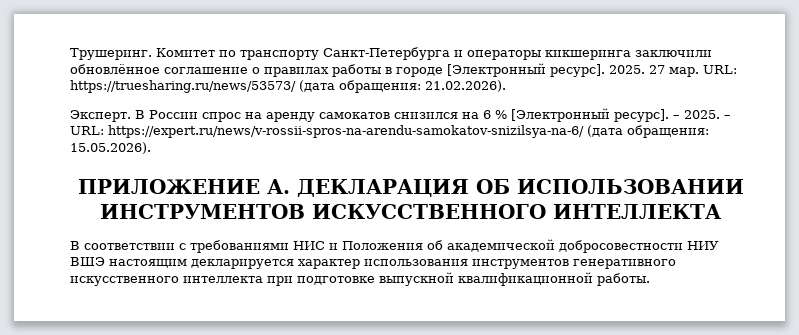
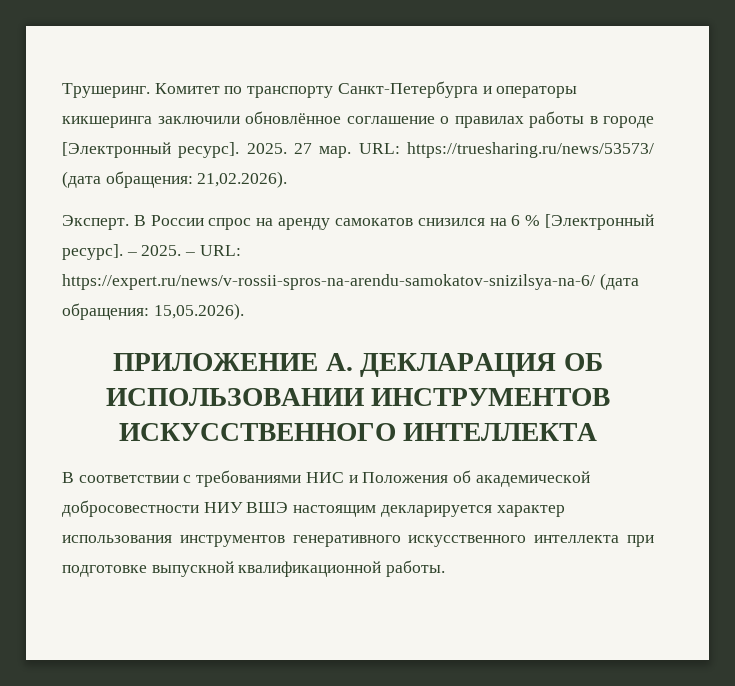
- URL: https://truesharing.ru/news/53573/ (дата обращения: 21.02.2026).
+ URL: https://truesharing.ru/news/53573/ (дата обращения: 21,02.2026).
- – URL: https://expert.ru/news/v-rossii-spros-na-arendu-samokatov-snizilsya-na-6/ (дата обращения: 15.05.2026).
+ – URL: https://expert.ru/news/v-rossii-spros-na-arendu-samokatov-snizilsya-na-6/ (дата обращения: 15,05.2026).

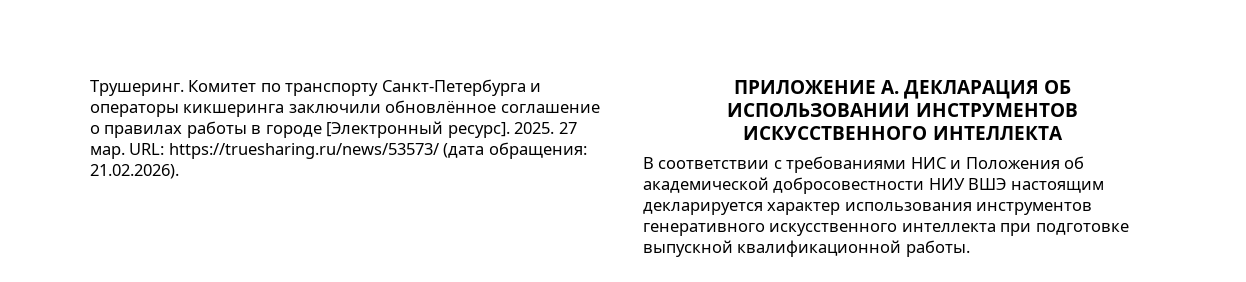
- URL: https://truesharing.ru/news/53573/ (дата обращения: 21,02.2026).
- Эксперт. В России спрос на аренду самокатов снизился на 6 % [Электронный ресурс]. – 2025. – URL: https://expert.ru/news/v-rossii-spros-na-arendu-samokatov-snizilsya-na-6/ (дата обращения: 15,05.2026).
+ URL: https://truesharing.ru/news/53573/ (дата обращения: 21.02.2026).

